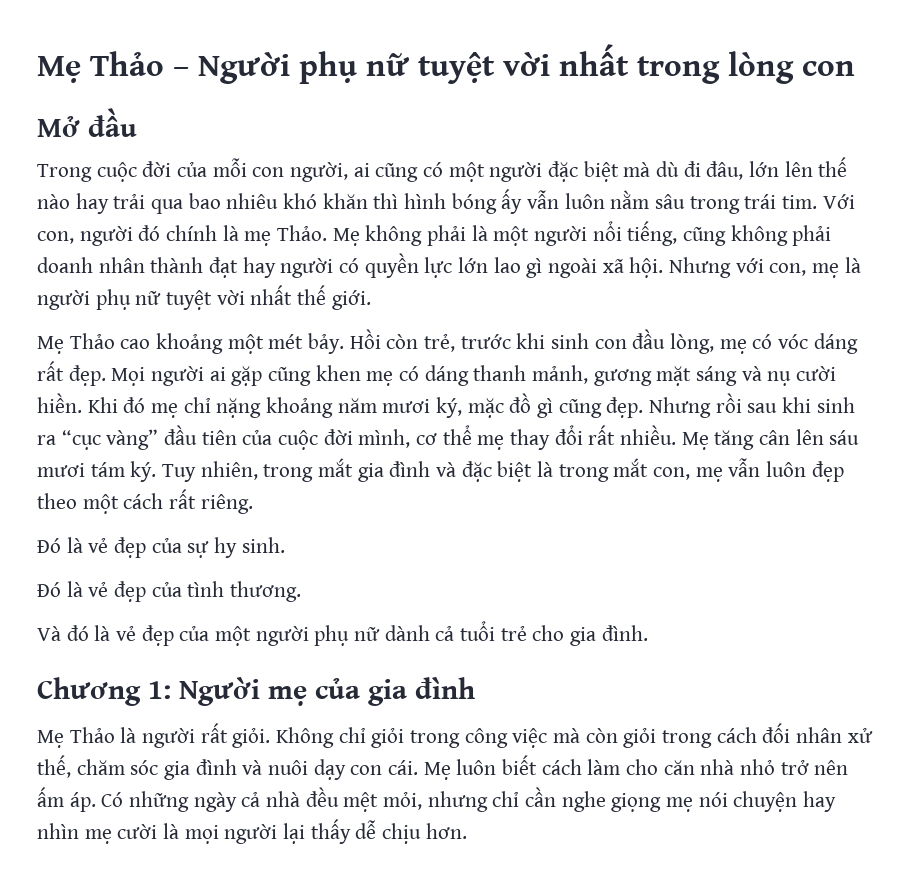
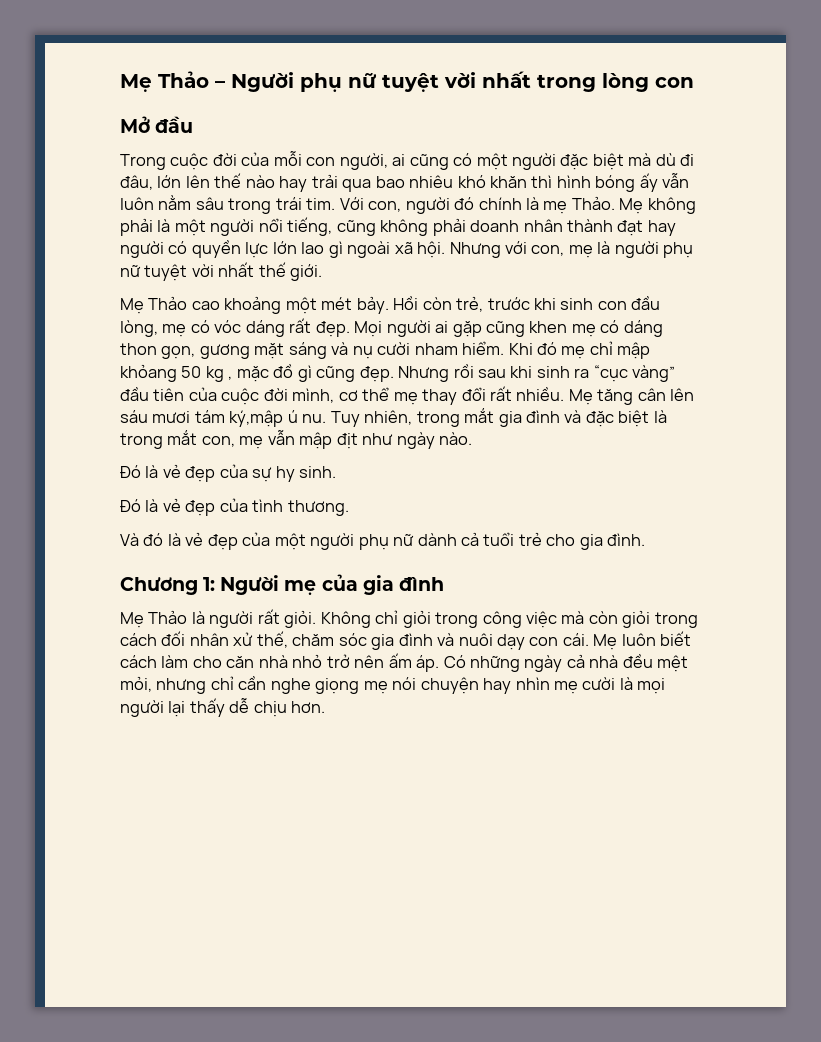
- Mọi người ai gặp cũng khen mẹ có dáng thanh mảnh, gương mặt sáng và nụ cười hiền.
+ Mọi người ai gặp cũng khen mẹ có dáng thon gọn, gương mặt sáng và nụ cười nham hiểm.
- Khi đó mẹ chỉ nặng khoảng năm mươi ký, mặc đồ gì cũng đẹp.
+ Khi đó mẹ chỉ mập khỏang 50 kg , mặc đồ gì cũng đẹp.
- Mẹ tăng cân lên sáu mươi tám ký.
+ Mẹ tăng cân lên sáu mươi tám ký,mập ú nu.
- Tuy nhiên, trong mắt gia đình và đặc biệt là trong mắt con, mẹ vẫn luôn đẹp theo một cách rất riêng.
+ Tuy nhiên, trong mắt gia đình và đặc biệt là trong mắt con, mẹ vẫn mập địt như ngày nào.

